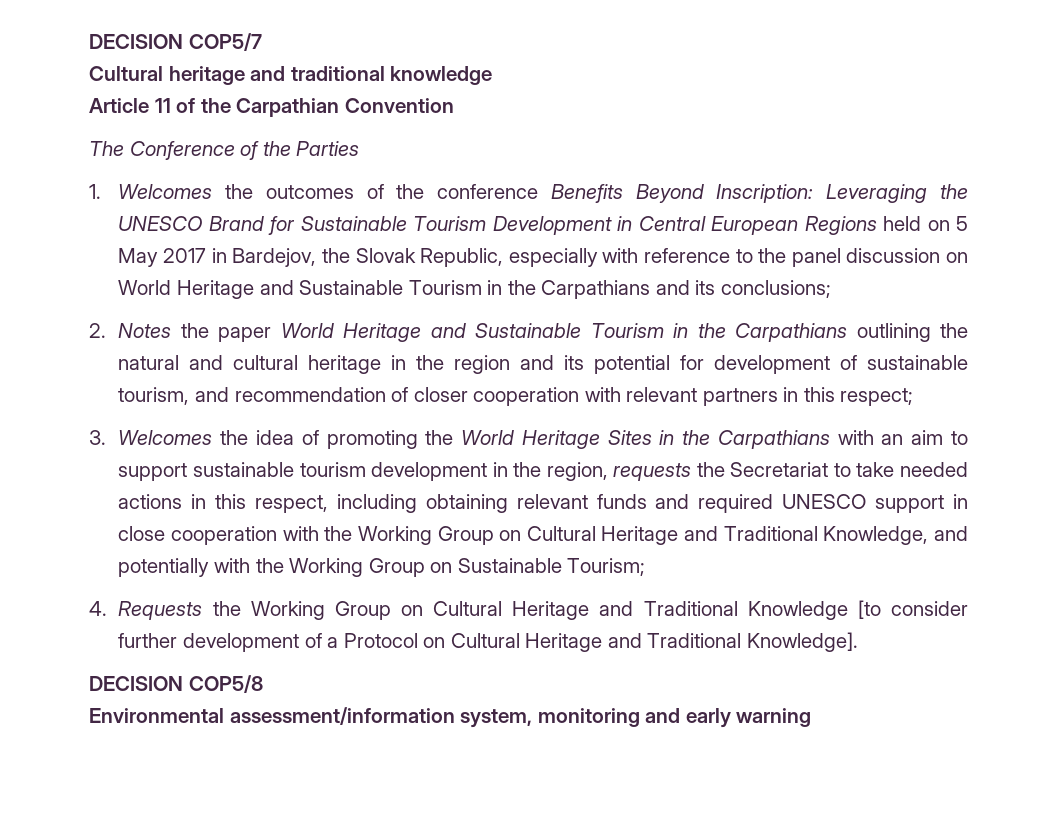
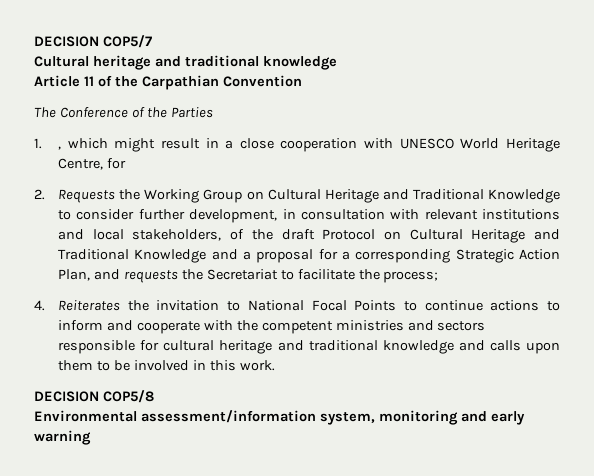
- 1. Welcomes the outcomes of the conference Benefits Beyond Inscription: Leveraging the UNESCO Brand for Sustainable Tourism Development in Central European Regions held on 5 May 2017 in Bardejov, the Slovak Republic, especially with reference to the panel discussion on World Heritage and Sustainable Tourism in the Carpathians and its conclusions;
- 2. Notes the paper World Heritage and Sustainable Tourism in the Carpathians outlining the natural and cultural heritage in the region and its potential for development of sustainable tourism, and recommendation of closer cooperation with relevant partners in this respect;
- 3. Welcomes the idea of promoting the World Heritage Sites in the Carpathians with an aim to support sustainable tourism development in the region, requests the Secretariat to take needed actions in this respect, including obtaining relevant funds and required UNESCO support in close cooperation with the Working Group on Cultural Heritage and Traditional Knowledge, and potentially with the Working Group on Sustainable Tourism;
- 4. Requests the Working Group on Cultural Heritage and Traditional Knowledge [to consider further development of a Protocol on Cultural Heritage and Traditional Knowledge].
+ 1. , which might result in a close cooperation with UNESCO World Heritage Centre, for
+ 2. Requests the Working Group on Cultural Heritage and Traditional Knowledge to consider further development, in consultation with relevant institutions and local stakeholders, of the draft Protocol on Cultural Heritage and Traditional Knowledge and a proposal for a corresponding Strategic Action Plan, and requests the Secretariat to facilitate the process;
+ 4. Reiterates the invitation to National Focal Points to continue actions to inform and cooperate with the competent ministries and sectors responsible for cultural heritage and traditional knowledge and calls upon them to be involved in this work.

